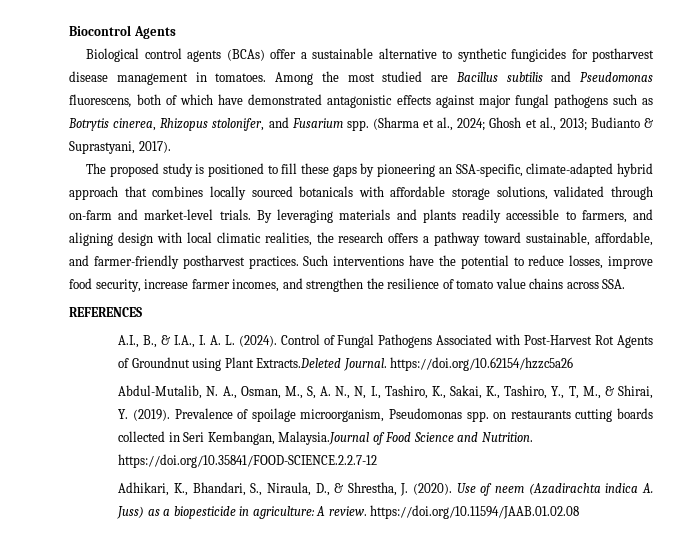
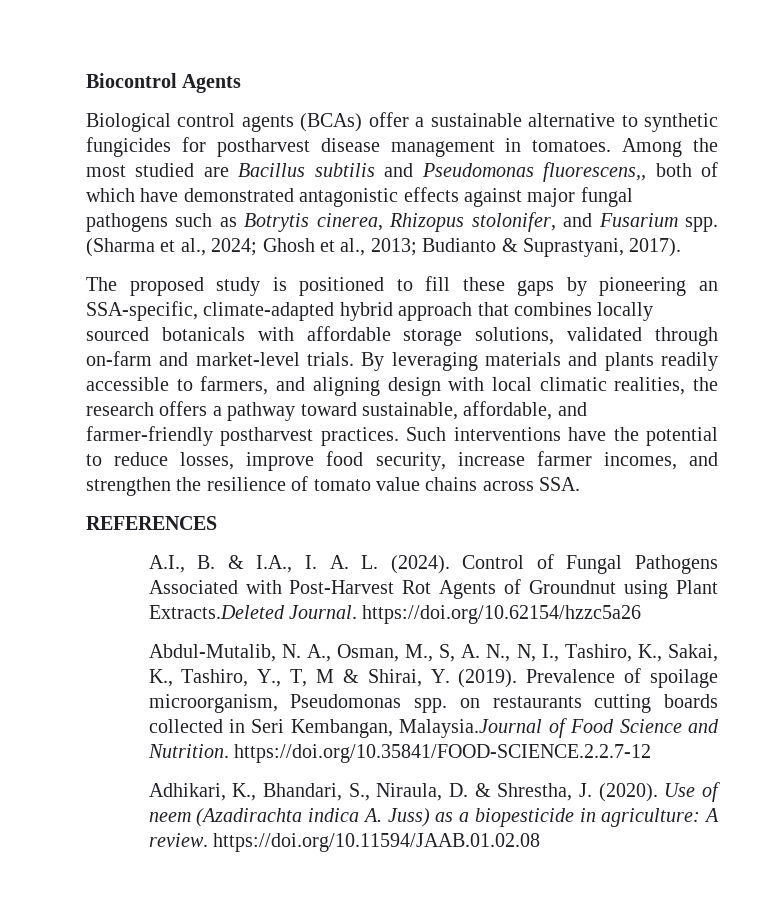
- Among the most studied are Bacillus subtilis and Pseudomonas fluorescens, both of which have demonstrated antagonistic effects against major fungal pathogens such as Botrytis cinerea, Rhizopus stolonifer, and Fusarium spp.
+ Among the most studied are Bacillus subtilis and Pseudomonas fluorescens,, both of which have demonstrated antagonistic effects against major fungal pathogens such as Botrytis cinerea, Rhizopus stolonifer, and Fusarium spp.
- A.I., B., & I.A., I. A. L. (2024).
+ A.I., B. & I.A., I. A. L. (2024).
- Abdul-Mutalib, N. A., Osman, M., S, A. N., N, I., Tashiro, K., Sakai, K., Tashiro, Y., T, M., & Shirai, Y. (2019).
+ Abdul-Mutalib, N. A., Osman, M., S, A. N., N, I., Tashiro, K., Sakai, K., Tashiro, Y., T, M & Shirai, Y. (2019).
- Adhikari, K., Bhandari, S., Niraula, D., & Shrestha, J. (2020).
+ Adhikari, K., Bhandari, S., Niraula, D. & Shrestha, J. (2020).

